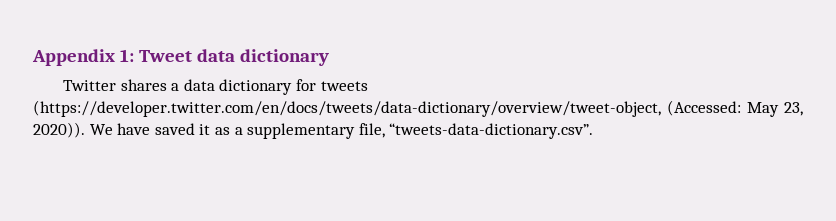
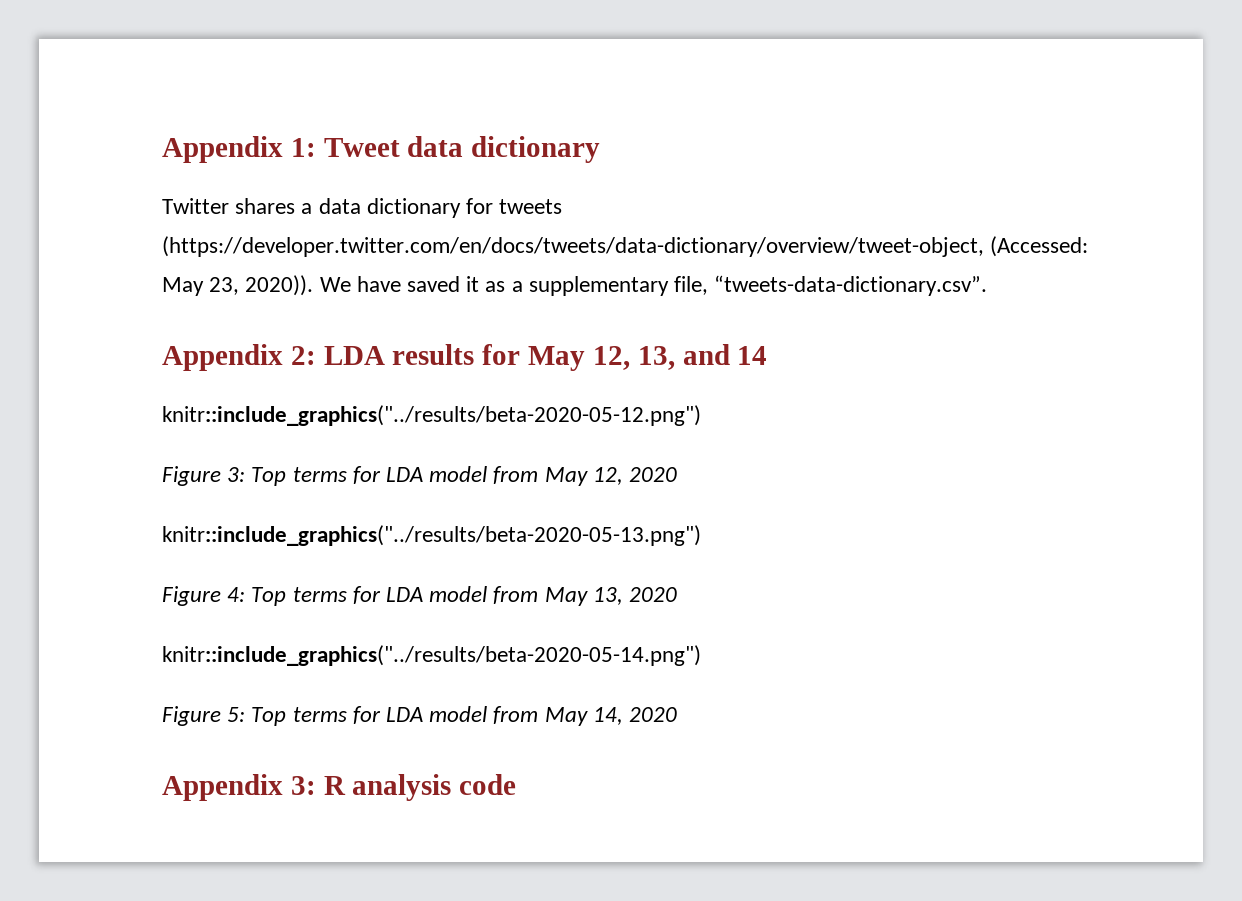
+ Appendix 2: LDA results for May 12, 13, and 14
+ knitr::include_graphics("../results/beta-2020-05-12.png")
+ Figure 3: Top terms for LDA model from May 12, 2020
+ knitr::include_graphics("../results/beta-2020-05-13.png")
+ Figure 4: Top terms for LDA model from May 13, 2020
+ knitr::include_graphics("../results/beta-2020-05-14.png")
+ Figure 5: Top terms for LDA model from May 14, 2020
+ Appendix 3: R analysis code

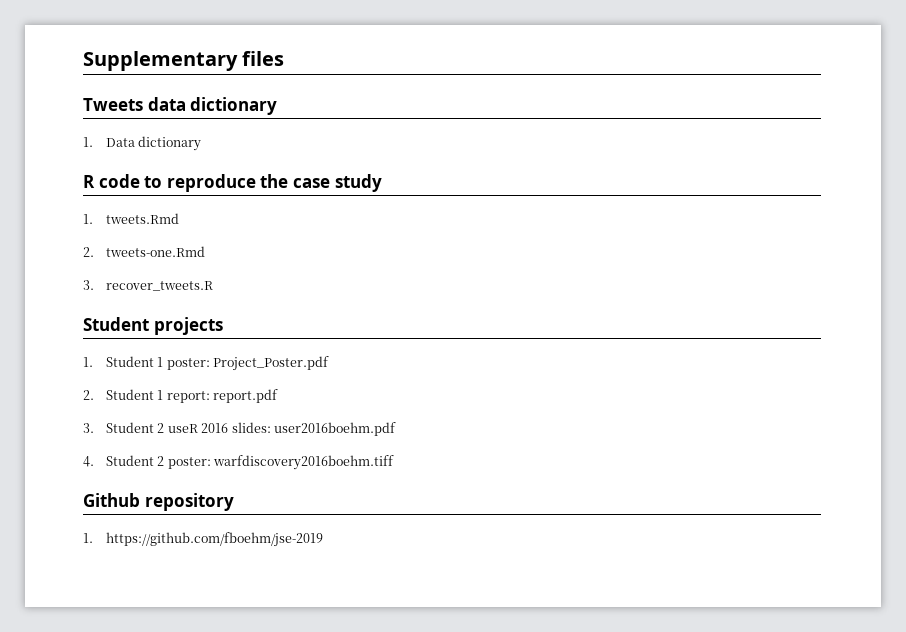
- Appendix 1: Tweet data dictionary
+ Supplementary files
+ Tweets data dictionary
- Twitter shares a data dictionary for tweets (https://developer.twitter.com/en/docs/tweets/data-dictionary/overview/tweet-object, (Accessed: May 23, 2020)). We have saved it as a supplementary file, “tweets-data-dictionary.csv”.
- Appendix 2: LDA results for May 12, 13, and 14
- knitr::include_graphics("../results/beta-2020-05-12.png")
- Figure 3: Top terms for LDA model from May 12, 2020
- knitr::include_graphics("../results/beta-2020-05-13.png")
- Figure 4: Top terms for LDA model from May 13, 2020
- knitr::include_graphics("../results/beta-2020-05-14.png")
- Figure 5: Top terms for LDA model from May 14, 2020
- Appendix 3: R analysis code
+ 1. Data dictionary
+ R code to reproduce the case study
+ 1. tweets.Rmd
+ 2. tweets-one.Rmd
+ 3. recover_tweets.R
+ Student projects
+ 1. Student 1 poster: Project_Poster.pdf
+ 2. Student 1 report: report.pdf
+ 3. Student 2 useR 2016 slides: user2016boehm.pdf
+ 4. Student 2 poster: warfdiscovery2016boehm.tiff
+ Github repository
+ 1. https://github.com/fboehm/jse-2019

